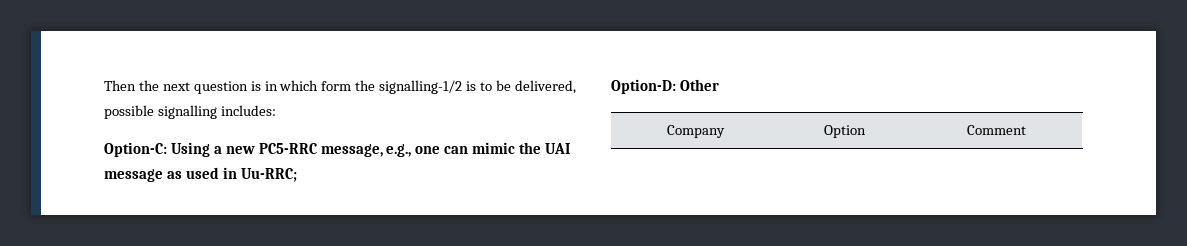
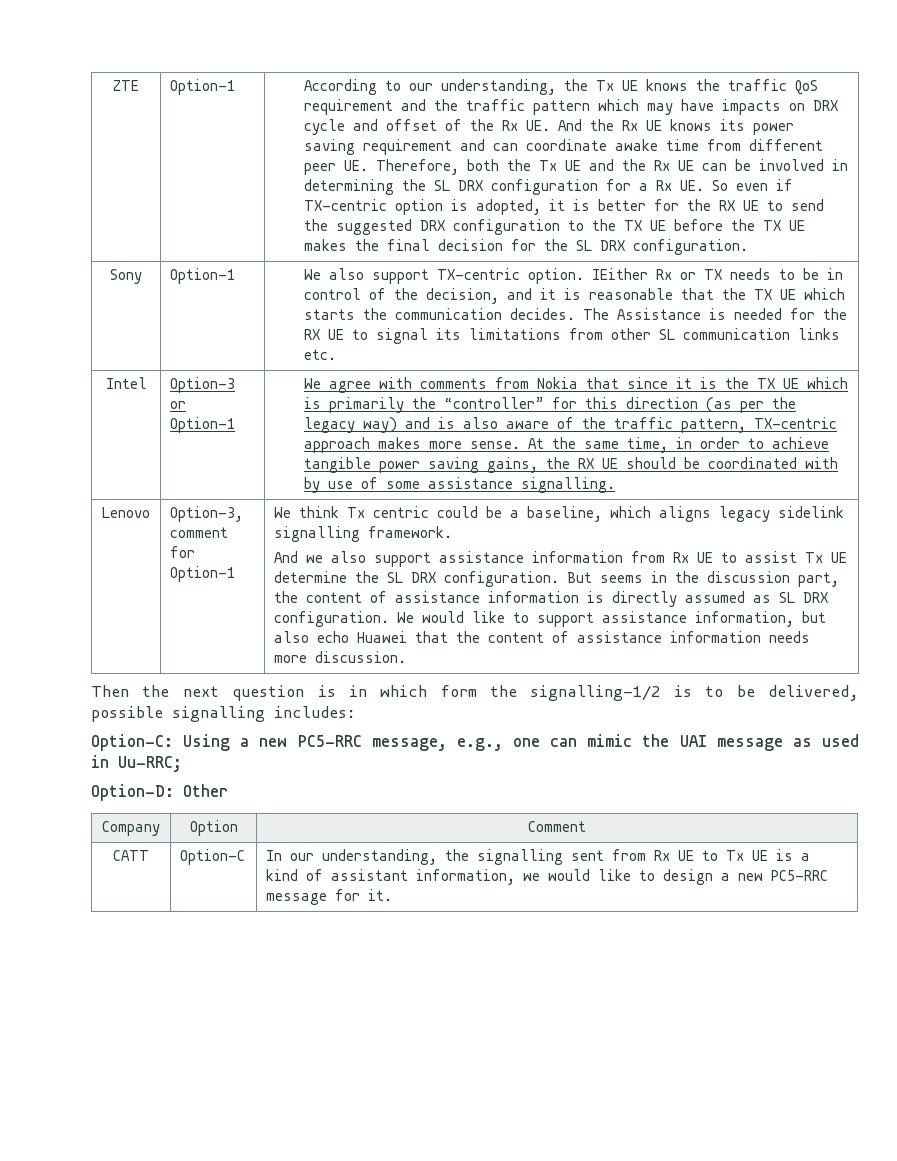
+ ZTE | Option-1 | According to our understanding, the Tx UE knows the traffic QoS requirement and the traffic pattern which may have impacts on DRX cycle and offset of the Rx UE. And the Rx UE knows its power saving requirement and can coordinate awake time from different peer UE. Therefore, both the Tx UE and the Rx UE can be involved in determining the SL DRX configuration for a Rx UE. So even if TX-centric option is adopted, it is better for the RX UE to send the suggested DRX configuration to the TX UE before the TX UE makes the final decision for the SL DRX configuration.
+ Sony | Option-1 | We also support TX-centric option. IEither Rx or TX needs to be in control of the decision, and it is reasonable that the TX UE which starts the communication decides. The Assistance is needed for the RX UE to signal its limitations from other SL communication links etc.
+ Intel | Option-3 or Option-1 | We agree with comments from Nokia that since it is the TX UE which is primarily the “controller” for this direction (as per the legacy way) and is also aware of the traffic pattern, TX-centric approach makes more sense. At the same time, in order to achieve tangible power saving gains, the RX UE should be coordinated with by use of some assistance signalling.
+ Lenovo | Option-3, comment for Option-1 | We think Tx centric could be a baseline, which aligns legacy sidelink signalling framework.
+ And we also support assistance information from Rx UE to assist Tx UE determine the SL DRX configuration. But seems in the discussion part, the content of assistance information is directly assumed as SL DRX configuration. We would like to support assistance information, but also echo Huawei that the content of assistance information needs more discussion.
+ CATT | Option-C | In our understanding, the signalling sent from Rx UE to Tx UE is a kind of assistant information, we would like to design a new PC5-RRC message for it.

